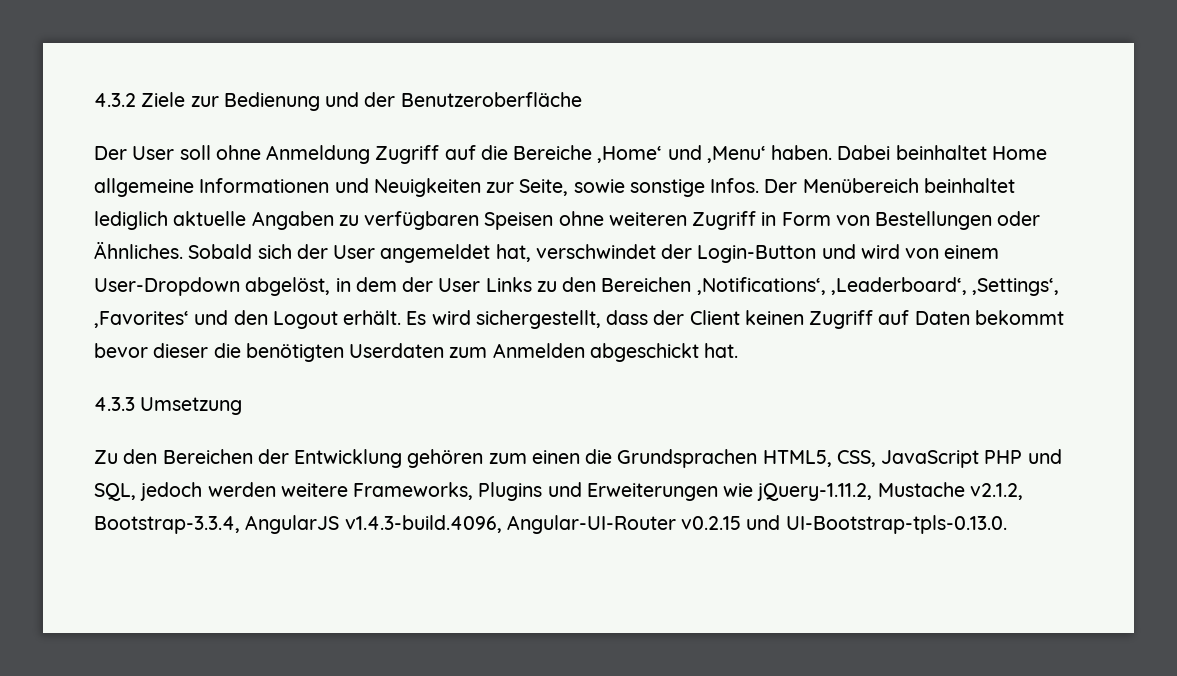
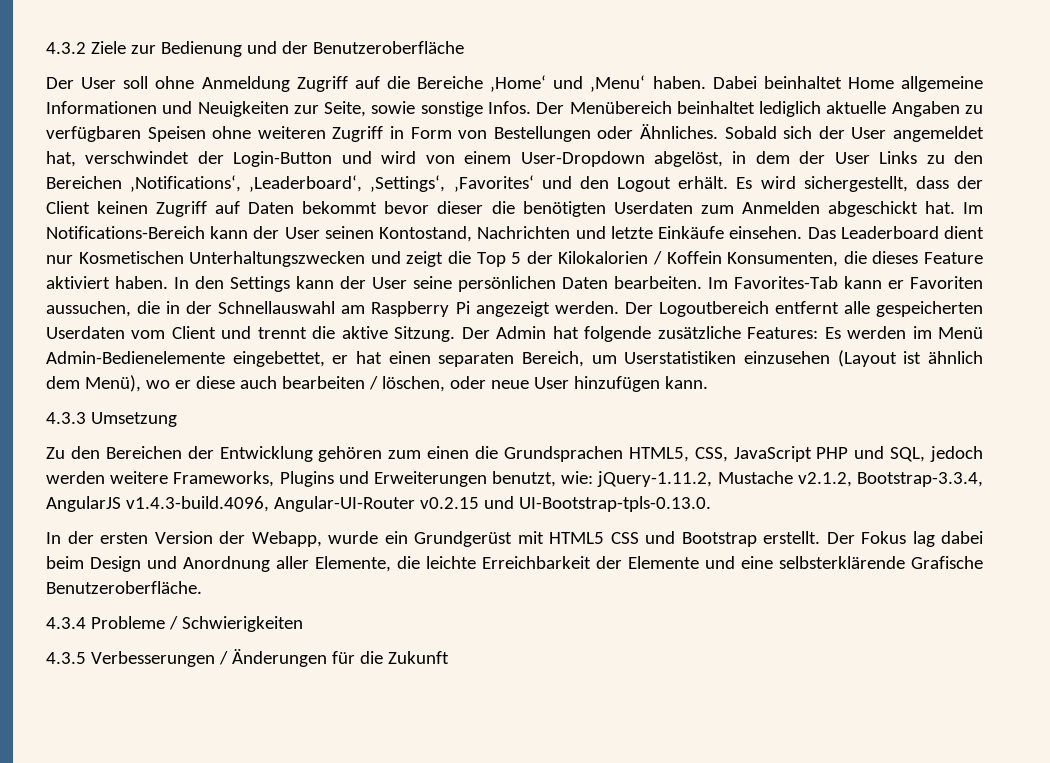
+ Im Notifications-Bereich kann der User seinen Kontostand, Nachrichten und letzte Einkäufe einsehen. Das Leaderboard dient nur Kosmetischen Unterhaltungszwecken und zeigt die Top 5 der Kilokalorien / Koffein Konsumenten, die dieses Feature aktiviert haben. In den Settings kann der User seine persönlichen Daten bearbeiten. Im Favorites-Tab kann er Favoriten aussuchen, die in der Schnellauswahl am Raspberry Pi angezeigt werden. Der Logoutbereich entfernt alle gespeicherten Userdaten vom Client und trennt die aktive Sitzung. Der Admin hat folgende zusätzliche Features: Es werden im Menü Admin-Bedienelemente eingebettet, er hat einen separaten Bereich, um Userstatistiken einzusehen (Layout ist ähnlich dem Menü), wo er diese auch bearbeiten / löschen, oder neue User hinzufügen kann.
- Zu den Bereichen der Entwicklung gehören zum einen die Grundsprachen HTML5, CSS, JavaScript PHP und SQL, jedoch werden weitere Frameworks, Plugins und Erweiterungen wie jQuery-1.11.2, Mustache v2.1.2, Bootstrap-3.3.4, AngularJS v1.4.3-build.4096, Angular-UI-Router v0.2.15 und UI-Bootstrap-tpls-0.13.0.
+ Zu den Bereichen der Entwicklung gehören zum einen die Grundsprachen HTML5, CSS, JavaScript PHP und SQL, jedoch werden weitere Frameworks, Plugins und Erweiterungen benutzt, wie: jQuery-1.11.2, Mustache v2.1.2, Bootstrap-3.3.4, AngularJS v1.4.3-build.4096, Angular-UI-Router v0.2.15 und UI-Bootstrap-tpls-0.13.0.
+ In der ersten Version der Webapp, wurde ein Grundgerüst mit HTML5 CSS und Bootstrap erstellt. Der Fokus lag dabei beim Design und Anordnung aller Elemente, die leichte Erreichbarkeit der Elemente und eine selbsterklärende Grafische Benutzeroberfläche.
+ 4.3.4 Probleme / Schwierigkeiten
+ 4.3.5 Verbesserungen / Änderungen für die Zukunft

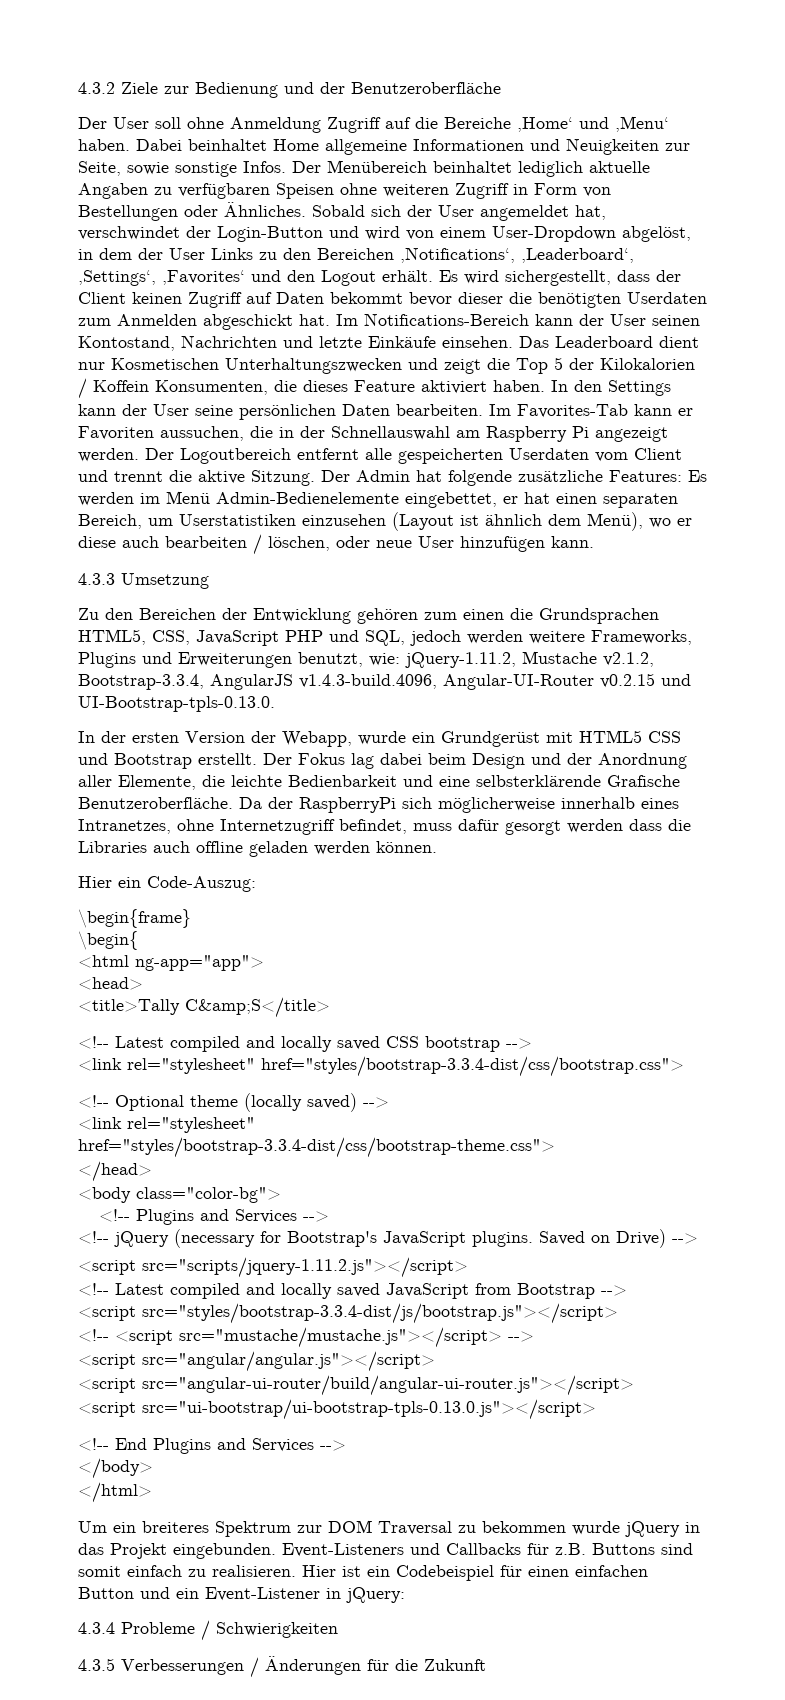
- Der Fokus lag dabei beim Design und Anordnung aller Elemente, die leichte Erreichbarkeit der Elemente und eine selbsterklärende Grafische Benutzeroberfläche.
+ Der Fokus lag dabei beim Design und der Anordnung aller Elemente, die leichte Bedienbarkeit und eine selbsterklärende Grafische Benutzeroberfläche. Da der RaspberryPi sich möglicherweise innerhalb eines Intranetzes, ohne Internetzugriff befindet, muss dafür gesorgt werden dass die Libraries auch offline geladen werden können.
+ Hier ein Code-Auszug:
+ \begin{frame}
+ \begin{
+ <html ng-app="app">
+ <head>
+ <title>Tally C&amp;S</title>
+ <!-- Latest compiled and locally saved CSS bootstrap -->
+ <link rel="stylesheet" href="styles/bootstrap-3.3.4-dist/css/bootstrap.css">
+ <!-- Optional theme (locally saved) -->
+ <link rel="stylesheet" href="styles/bootstrap-3.3.4-dist/css/bootstrap-theme.css">
+ </head>
+ <body class="color-bg">
+ <!-- Plugins and Services -->
+ <!-- jQuery (necessary for Bootstrap's JavaScript plugins. Saved on Drive) -->
+ <script src="scripts/jquery-1.11.2.js"></script>
+ <!-- Latest compiled and locally saved JavaScript from Bootstrap -->
+ <script src="styles/bootstrap-3.3.4-dist/js/bootstrap.js"></script>
+ <!-- <script src="mustache/mustache.js"></script> -->
+ <script src="angular/angular.js"></script>
+ <script src="angular-ui-router/build/angular-ui-router.js"></script>
+ <script src="ui-bootstrap/ui-bootstrap-tpls-0.13.0.js"></script>
+ <!-- End Plugins and Services -->
+ </body>
+ </html>
+ Um ein breiteres Spektrum zur DOM Traversal zu bekommen wurde jQuery in das Projekt eingebunden. Event-Listeners und Callbacks für z.B. Buttons sind somit einfach zu realisieren. Hier ist ein Codebeispiel für einen einfachen Button und ein Event-Listener in jQuery:

